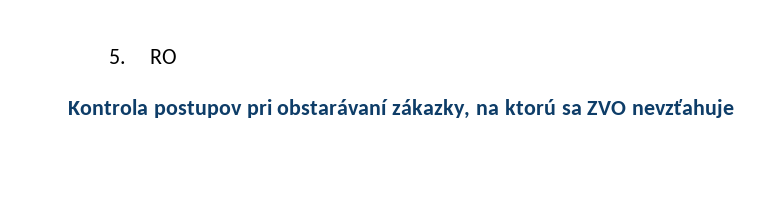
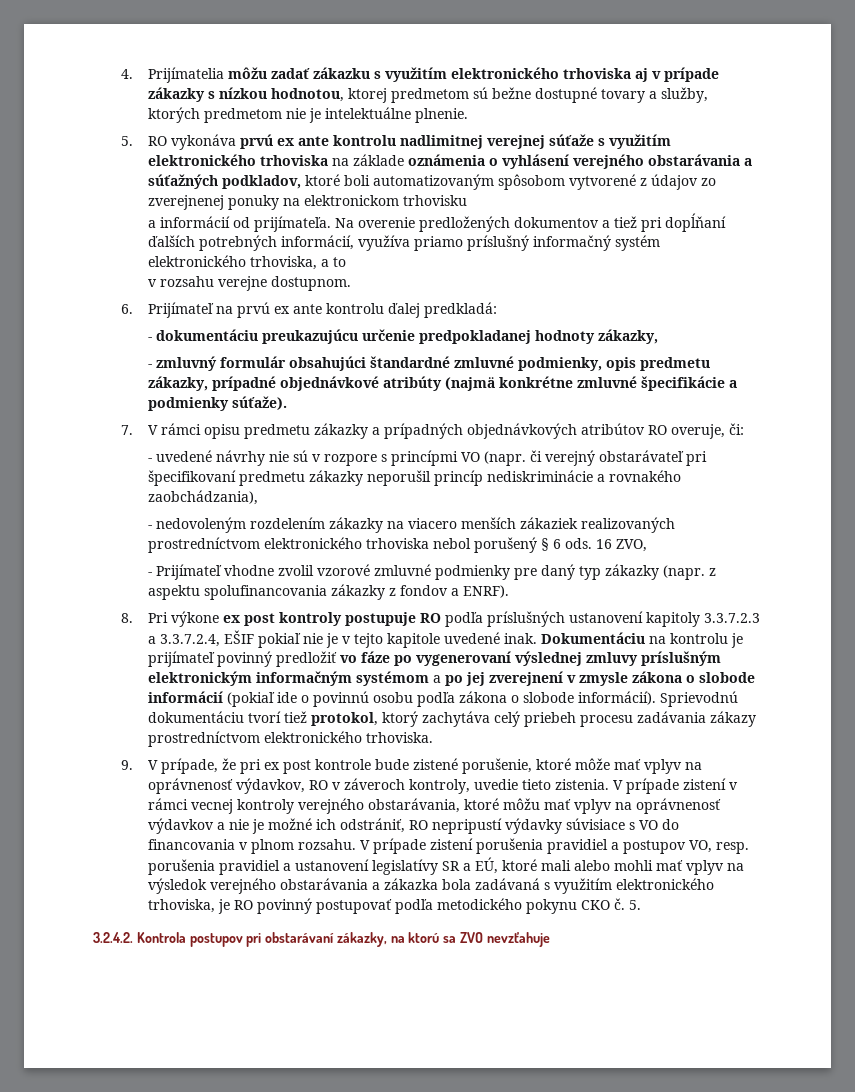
- 5. RO
- Kontrola postupov pri obstarávaní zákazky, na ktorú sa ZVO nevzťahuje
+ 4. Prijímatelia môžu zadať zákazku s využitím elektronického trhoviska aj v prípade zákazky s nízkou hodnotou, ktorej predmetom sú bežne dostupné tovary a služby, ktorých predmetom nie je intelektuálne plnenie.
+ 5. RO vykonáva prvú ex ante kontrolu nadlimitnej verejnej súťaže s využitím elektronického trhoviska na základe oznámenia o vyhlásení verejného obstarávania a súťažných podkladov, ktoré boli automatizovaným spôsobom vytvorené z údajov zo zverejnenej ponuky na elektronickom trhovisku
+ a informácií od prijímateľa. Na overenie predložených dokumentov a tiež pri dopĺňaní ďalších potrebných informácií, využíva priamo príslušný informačný systém elektronického trhoviska, a to
+ v rozsahu verejne dostupnom.
+ 6. Prijímateľ na prvú ex ante kontrolu ďalej predkladá:
+ - dokumentáciu preukazujúcu určenie predpokladanej hodnoty zákazky,
+ - zmluvný formulár obsahujúci štandardné zmluvné podmienky, opis predmetu zákazky, prípadné objednávkové atribúty (najmä konkrétne zmluvné špecifikácie a podmienky súťaže).
+ 7. V rámci opisu predmetu zákazky a prípadných objednávkových atribútov RO overuje, či:
+ - uvedené návrhy nie sú v rozpore s princípmi VO (napr. či verejný obstarávateľ pri špecifikovaní predmetu zákazky neporušil princíp nediskriminácie a rovnakého zaobchádzania),
+ - nedovoleným rozdelením zákazky na viacero menších zákaziek realizovaných prostredníctvom elektronického trhoviska nebol porušený § 6 ods. 16 ZVO,
+ - Prijímateľ vhodne zvolil vzorové zmluvné podmienky pre daný typ zákazky (napr. z aspektu spolufinancovania zákazky z fondov a ENRF).
+ 8. Pri výkone ex post kontroly postupuje RO podľa príslušných ustanovení kapitoly 3.3.7.2.3 a 3.3.7.2.4, EŠIF pokiaľ nie je v tejto kapitole uvedené inak. Dokumentáciu na kontrolu je prijímateľ povinný predložiť vo fáze po vygenerovaní výslednej zmluvy príslušným elektronickým informačným systémom a po jej zverejnení v zmysle zákona o slobode informácií (pokiaľ ide o povinnú osobu podľa zákona o slobode informácií). Sprievodnú dokumentáciu tvorí tiež protokol, ktorý zachytáva celý priebeh procesu zadávania zákazy prostredníctvom elektronického trhoviska.
+ 9. V prípade, že pri ex post kontrole bude zistené porušenie, ktoré môže mať vplyv na oprávnenosť výdavkov, RO v záveroch kontroly, uvedie tieto zistenia. V prípade zistení v rámci vecnej kontroly verejného obstarávania, ktoré môžu mať vplyv na oprávnenosť výdavkov a nie je možné ich odstrániť, RO nepripustí výdavky súvisiace s VO do financovania v plnom rozsahu. V prípade zistení porušenia pravidiel a postupov VO, resp. porušenia pravidiel a ustanovení legislatívy SR a EÚ, ktoré mali alebo mohli mať vplyv na výsledok verejného obstarávania a zákazka bola zadávaná s využitím elektronického trhoviska, je RO povinný postupovať podľa metodického pokynu CKO č. 5.
+ 3.2.4.2. Kontrola postupov pri obstarávaní zákazky, na ktorú sa ZVO nevzťahuje

